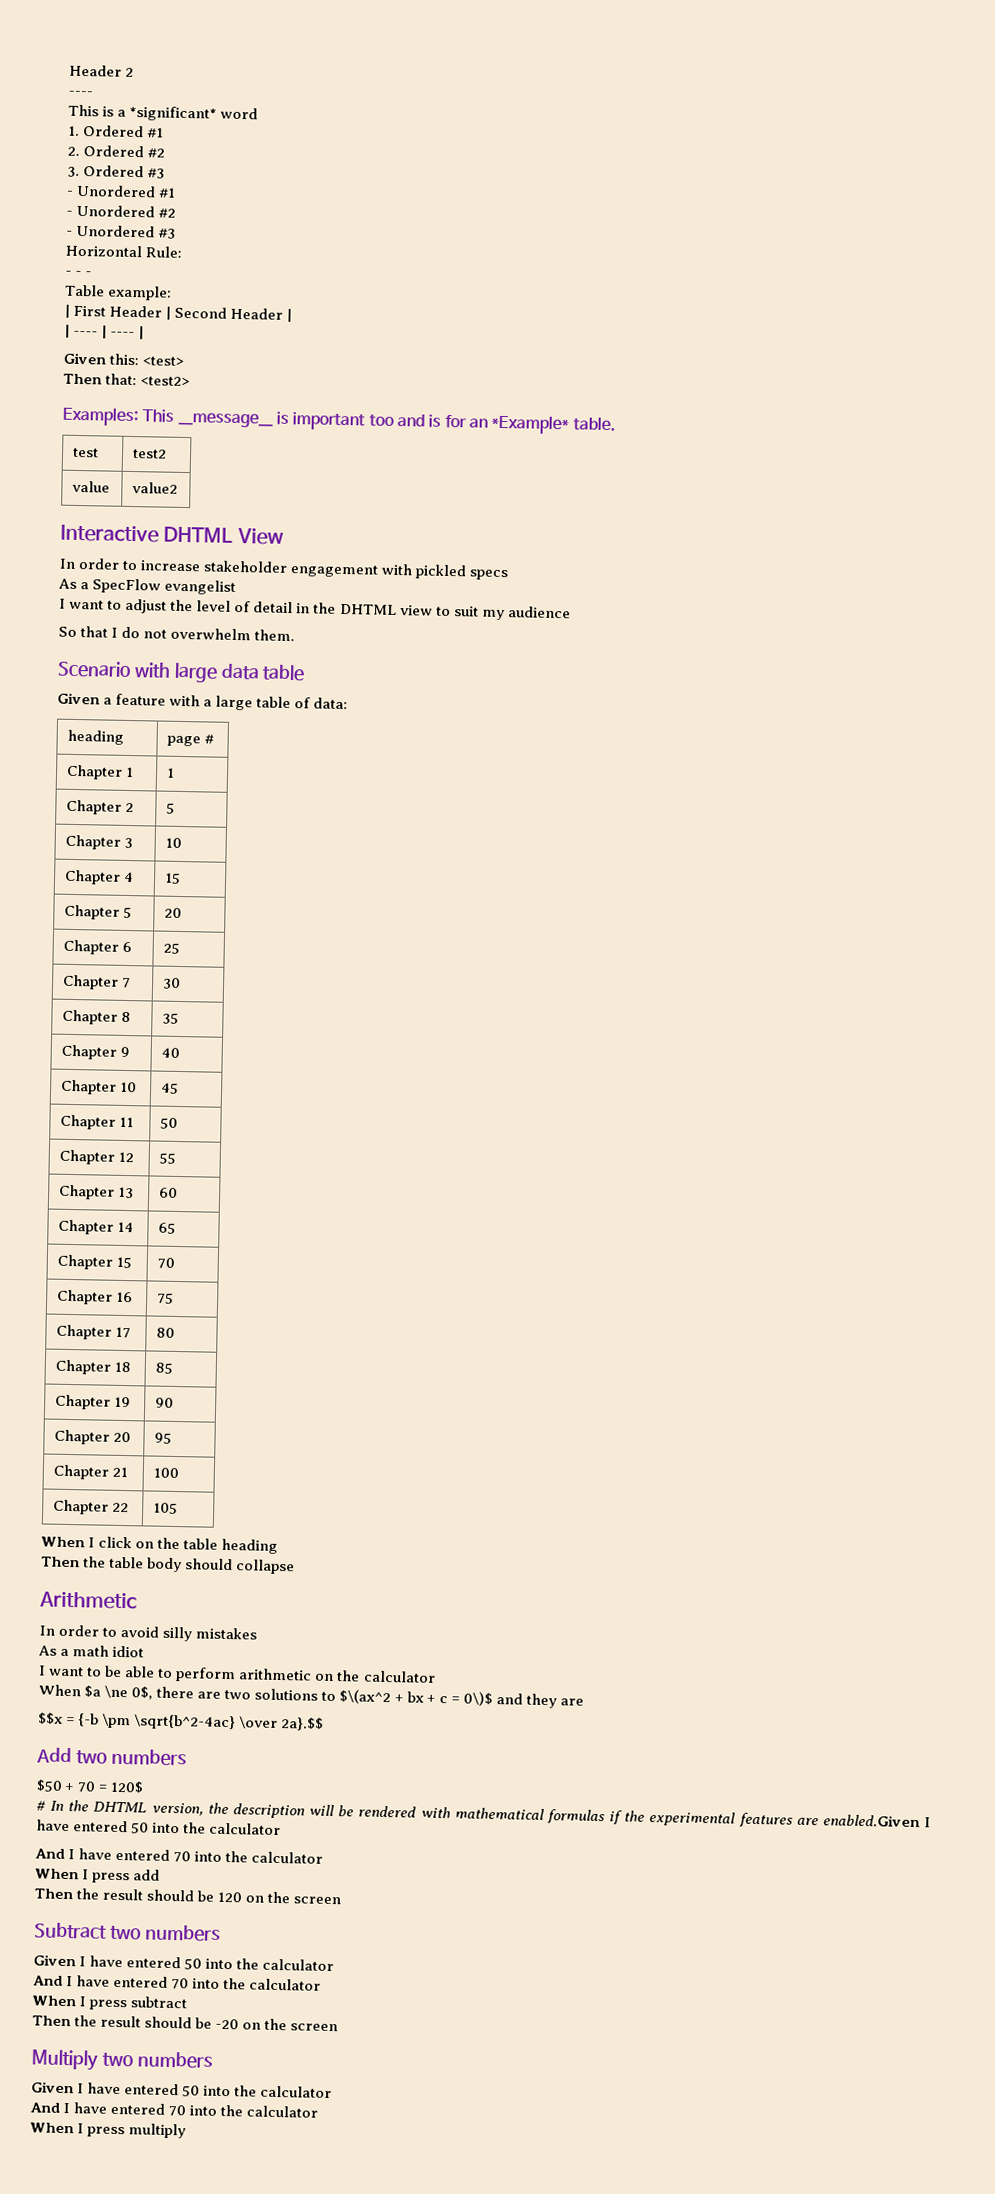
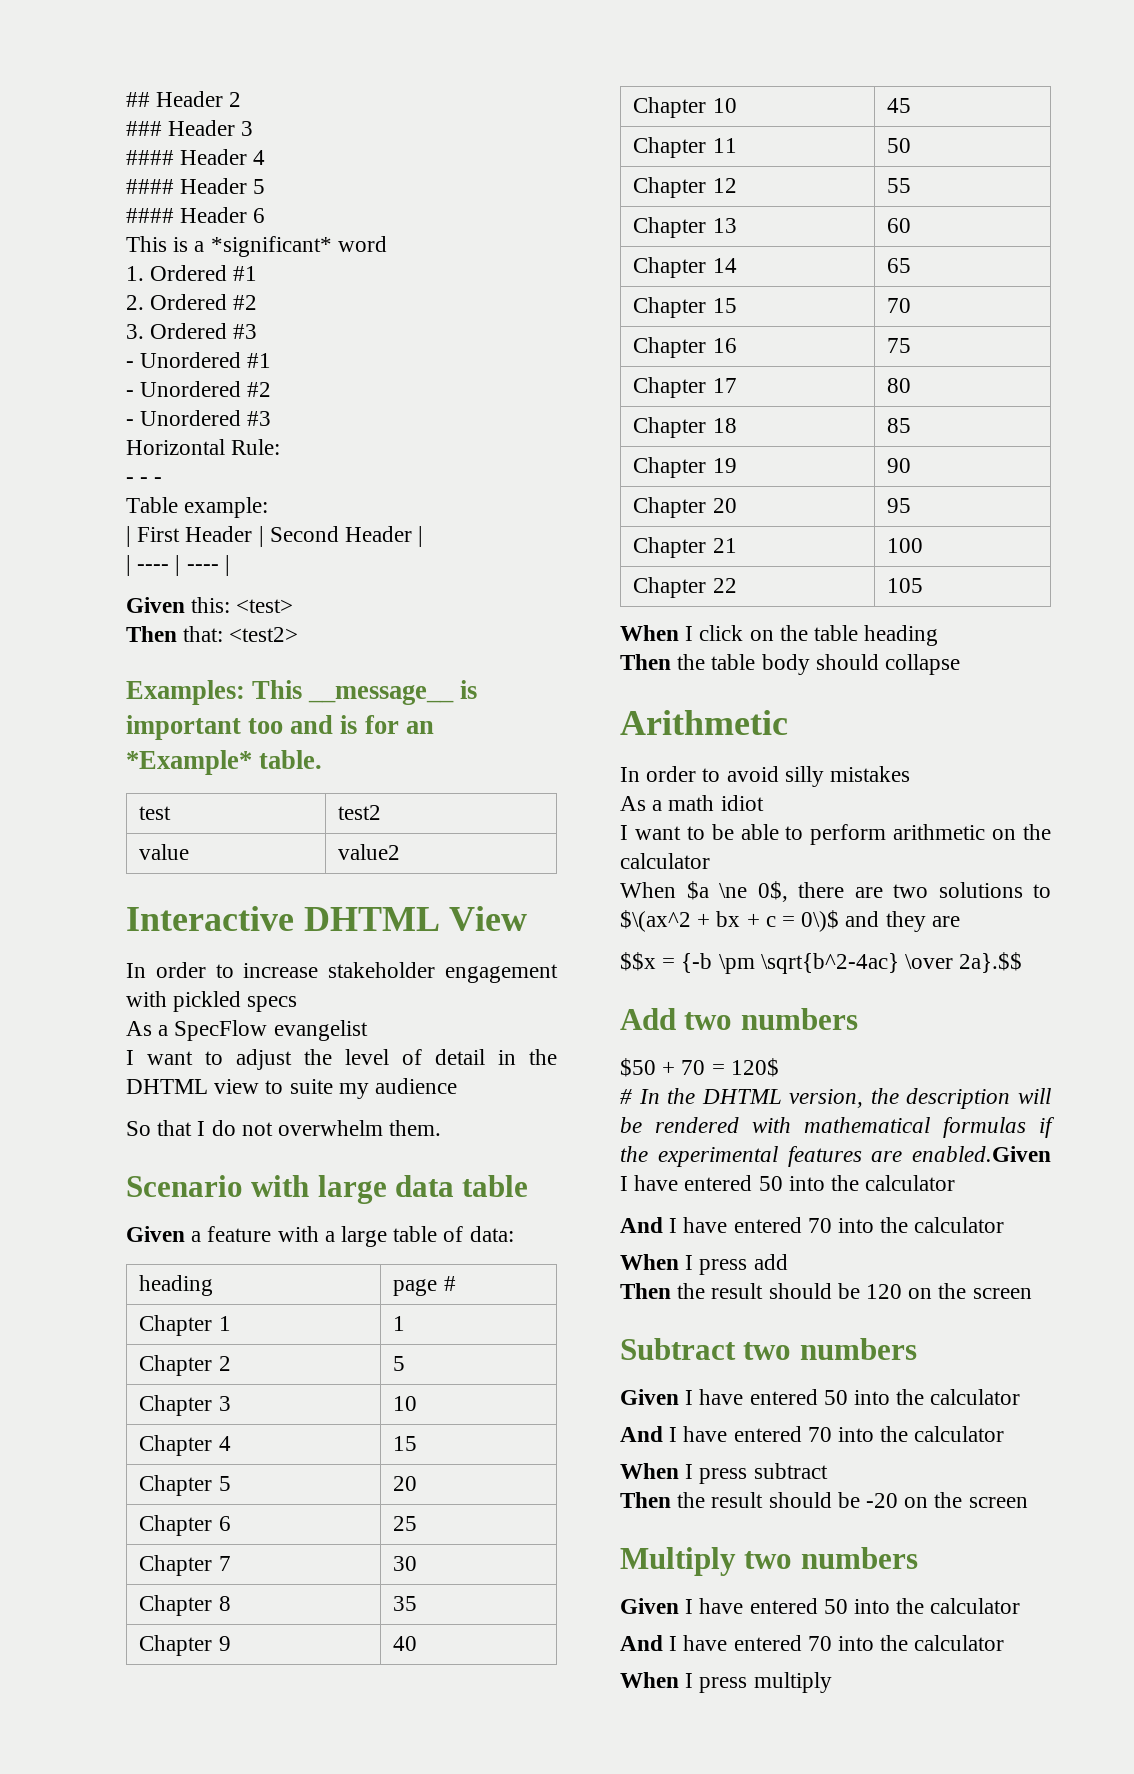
- Header 2
- ----
+ ## Header 2
+ ### Header 3
+ #### Header 4
+ #### Header 5
+ #### Header 6
- I want to adjust the level of detail in the DHTML view to suit my audience
+ I want to adjust the level of detail in the DHTML view to suite my audience

